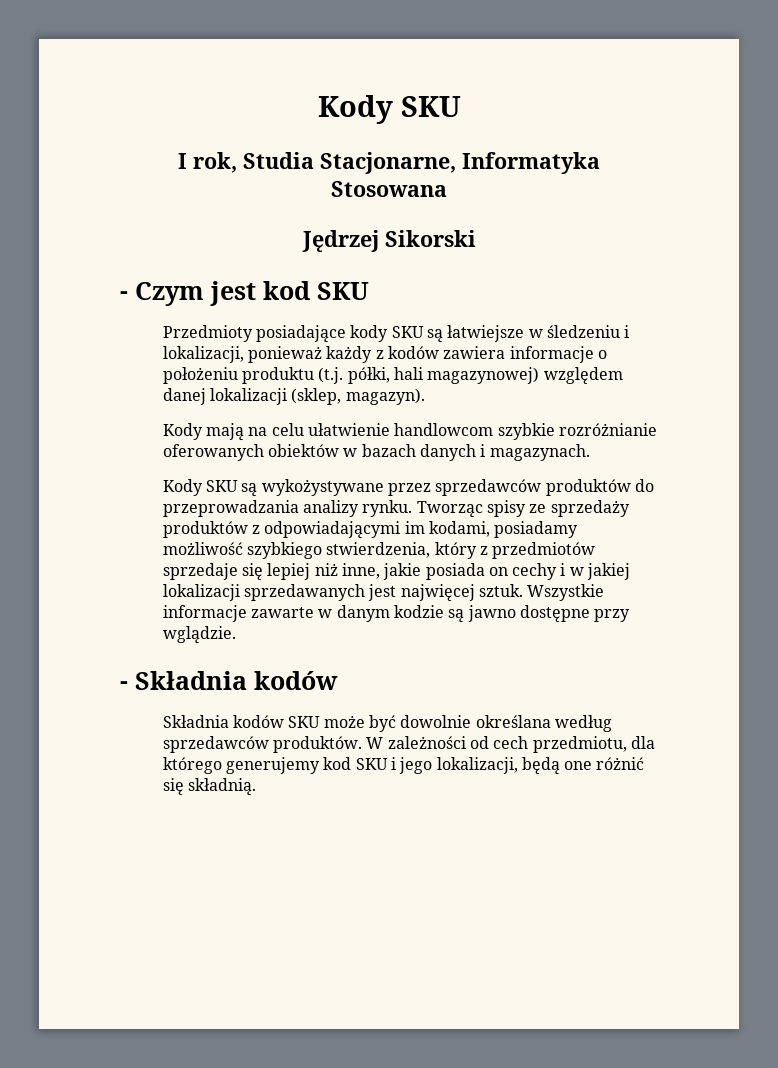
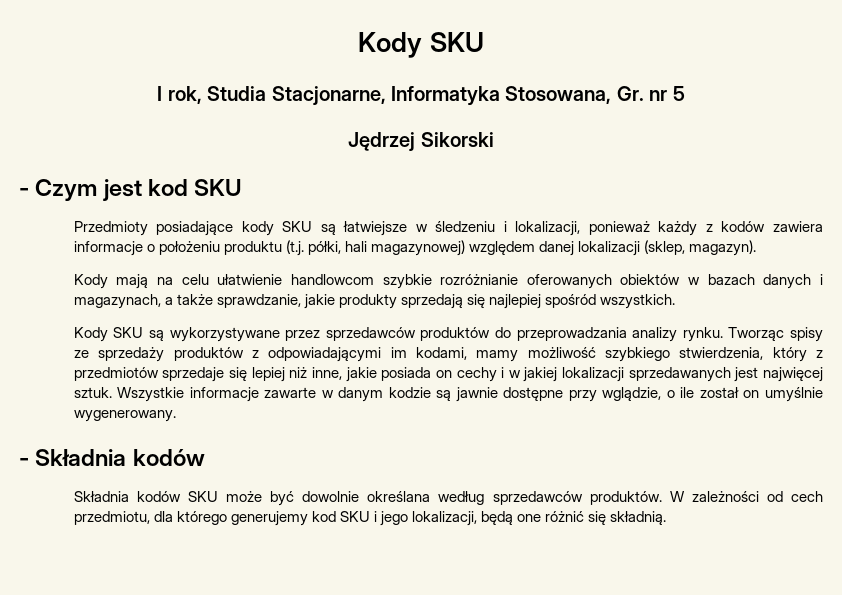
- I rok, Studia Stacjonarne, Informatyka Stosowana
+ I rok, Studia Stacjonarne, Informatyka Stosowana, Gr. nr 5
- Kody mają na celu ułatwienie handlowcom szybkie rozróżnianie oferowanych obiektów w bazach danych i magazynach.
+ Kody mają na celu ułatwienie handlowcom szybkie rozróżnianie oferowanych obiektów w bazach danych i magazynach, a także sprawdzanie, jakie produkty sprzedają się najlepiej spośród wszystkich.
- Kody SKU są wykożystywane przez sprzedawców produktów do przeprowadzania analizy rynku.
+ Kody SKU są wykorzystywane przez sprzedawców produktów do przeprowadzania analizy rynku.
- Tworząc spisy ze sprzedaży produktów z odpowiadającymi im kodami, posiadamy możliwość szybkiego stwierdzenia, który z przedmiotów sprzedaje się lepiej niż inne, jakie posiada on cechy i w jakiej lokalizacji sprzedawanych jest najwięcej sztuk.
+ Tworząc spisy ze sprzedaży produktów z odpowiadającymi im kodami, mamy możliwość szybkiego stwierdzenia, który z przedmiotów sprzedaje się lepiej niż inne, jakie posiada on cechy i w jakiej lokalizacji sprzedawanych jest najwięcej sztuk.
- Wszystkie informacje zawarte w danym kodzie są jawno dostępne przy wglądzie.
+ Wszystkie informacje zawarte w danym kodzie są jawnie dostępne przy wglądzie, o ile został on umyślnie wygenerowany.

